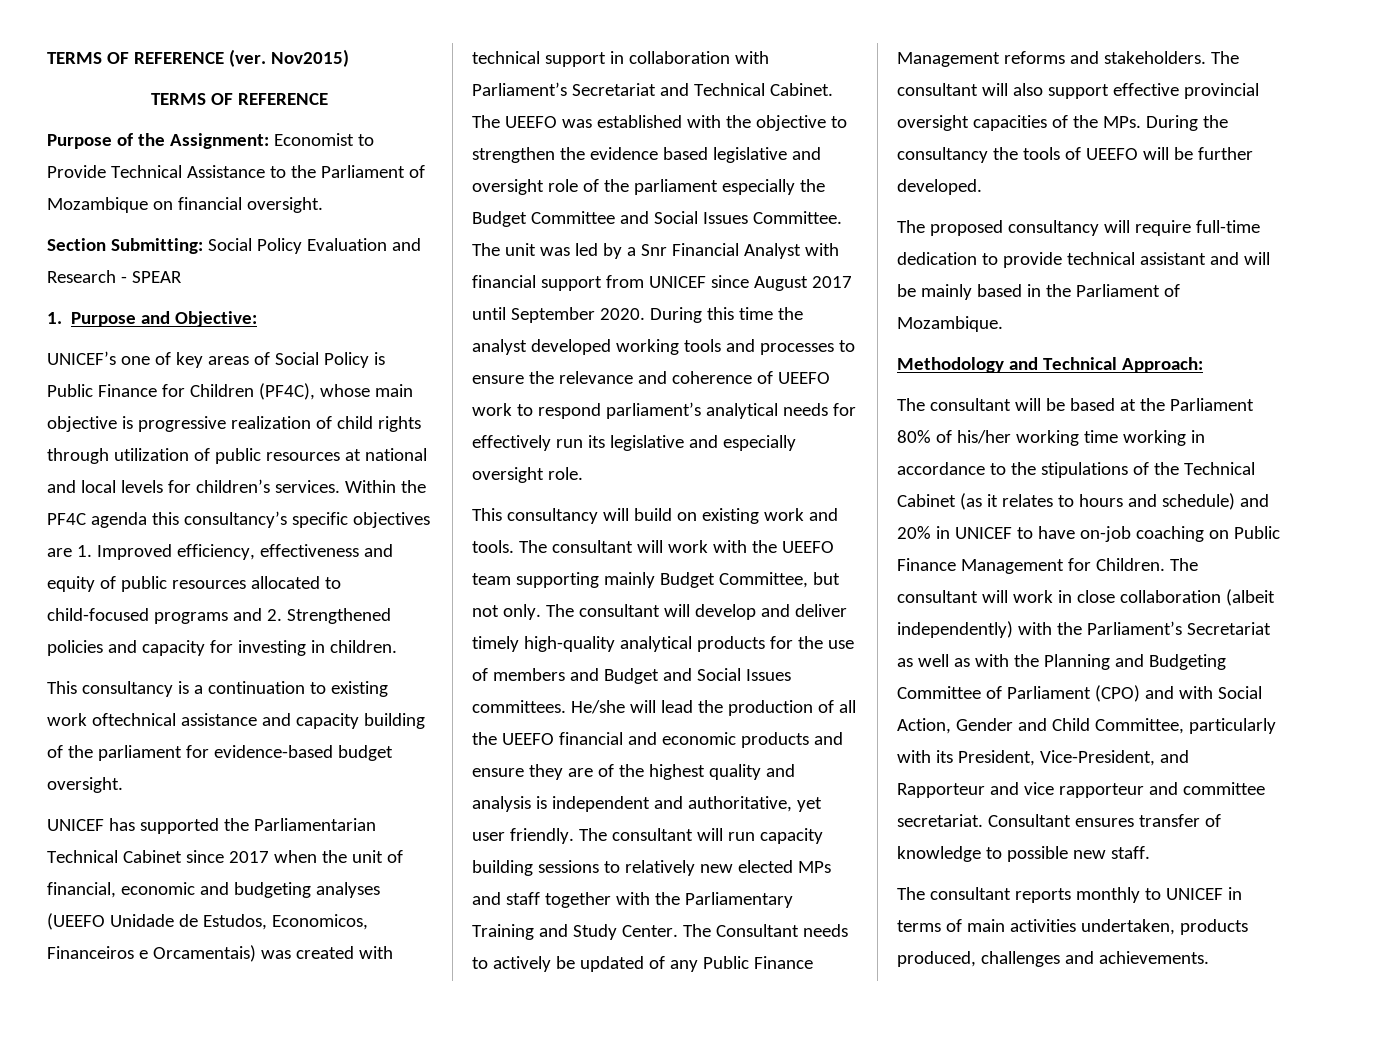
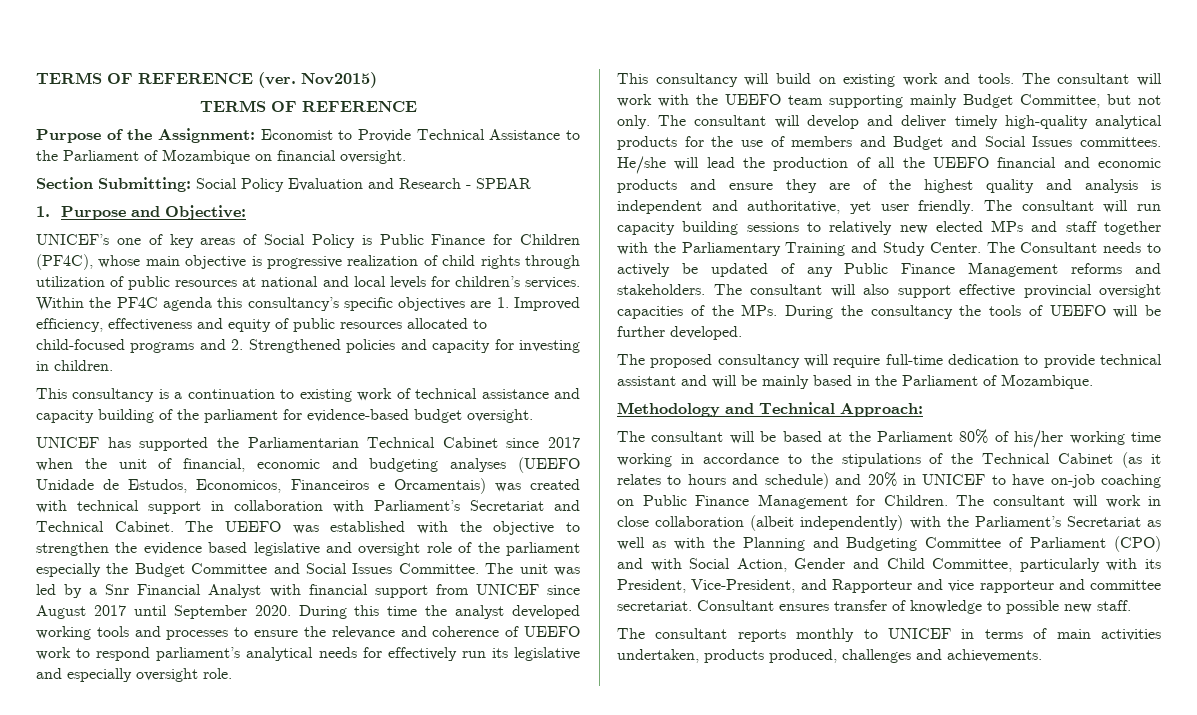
- This consultancy is a continuation to existing work oftechnical assistance and capacity building of the parliament for evidence-based budget oversight.
+ This consultancy is a continuation to existing work of technical assistance and capacity building of the parliament for evidence-based budget oversight.

